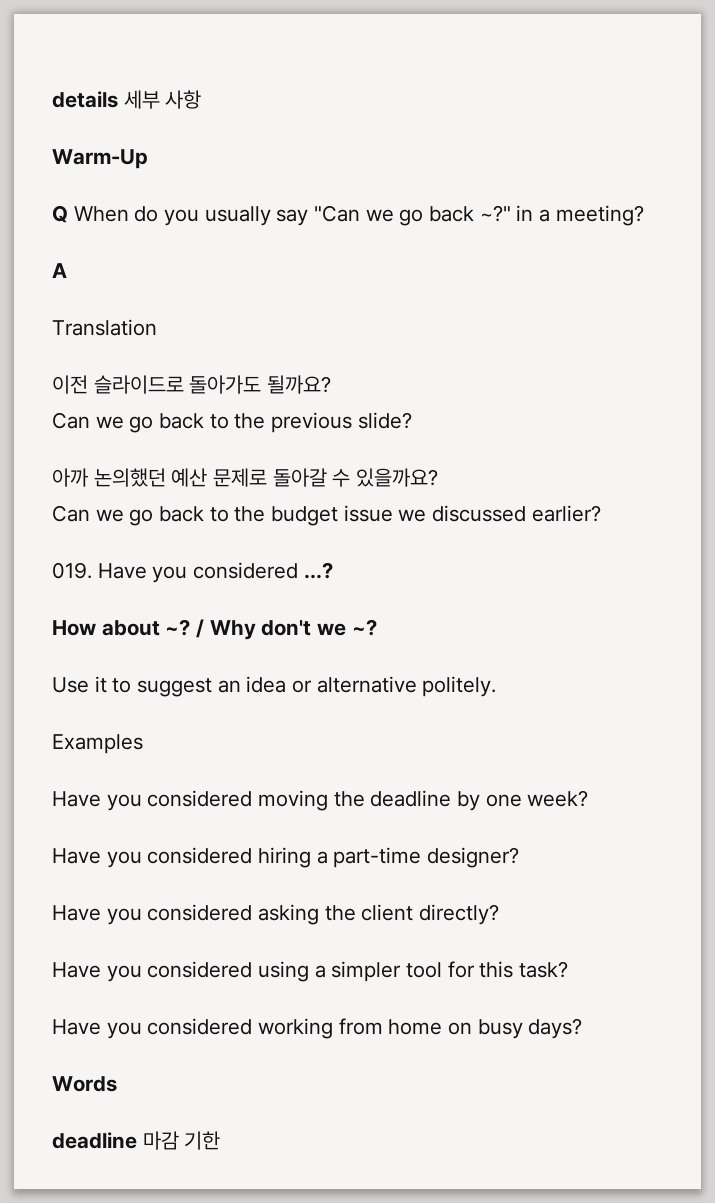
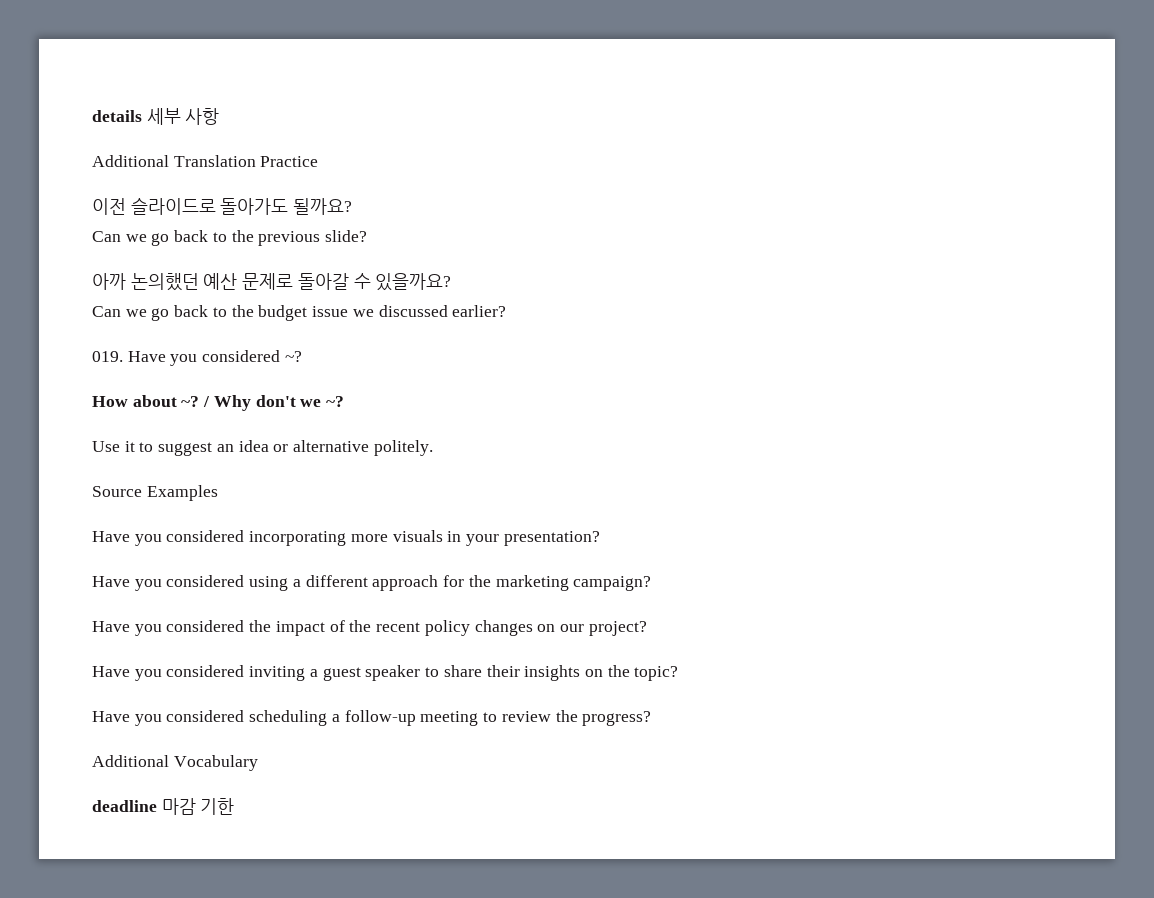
- Warm-Up
- Q When do you usually say "Can we go back ~?" in a meeting?
- A
- Translation
+ Additional Translation Practice
- 019. Have you considered ...?
+ 019. Have you considered ~?
- Examples
+ Source Examples
- Have you considered moving the deadline by one week?
- Have you considered hiring a part-time designer?
- Have you considered asking the client directly?
+ Have you considered incorporating more visuals in your presentation?
- Have you considered using a simpler tool for this task?
- Have you considered working from home on busy days?
- Words
+ Have you considered using a different approach for the marketing campaign?
+ Have you considered the impact of the recent policy changes on our project?
+ Have you considered inviting a guest speaker to share their insights on the topic?
+ Have you considered scheduling a follow-up meeting to review the progress?
+ Additional Vocabulary

